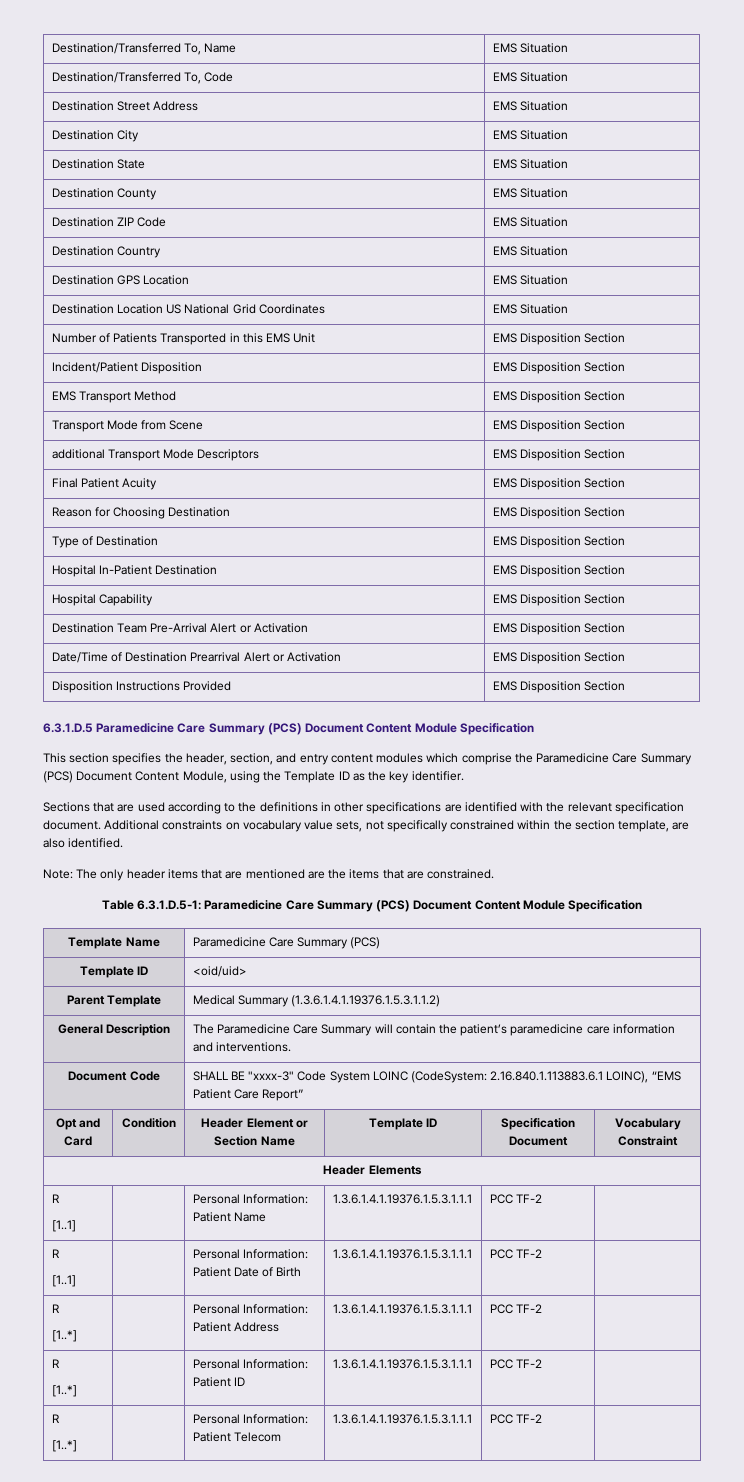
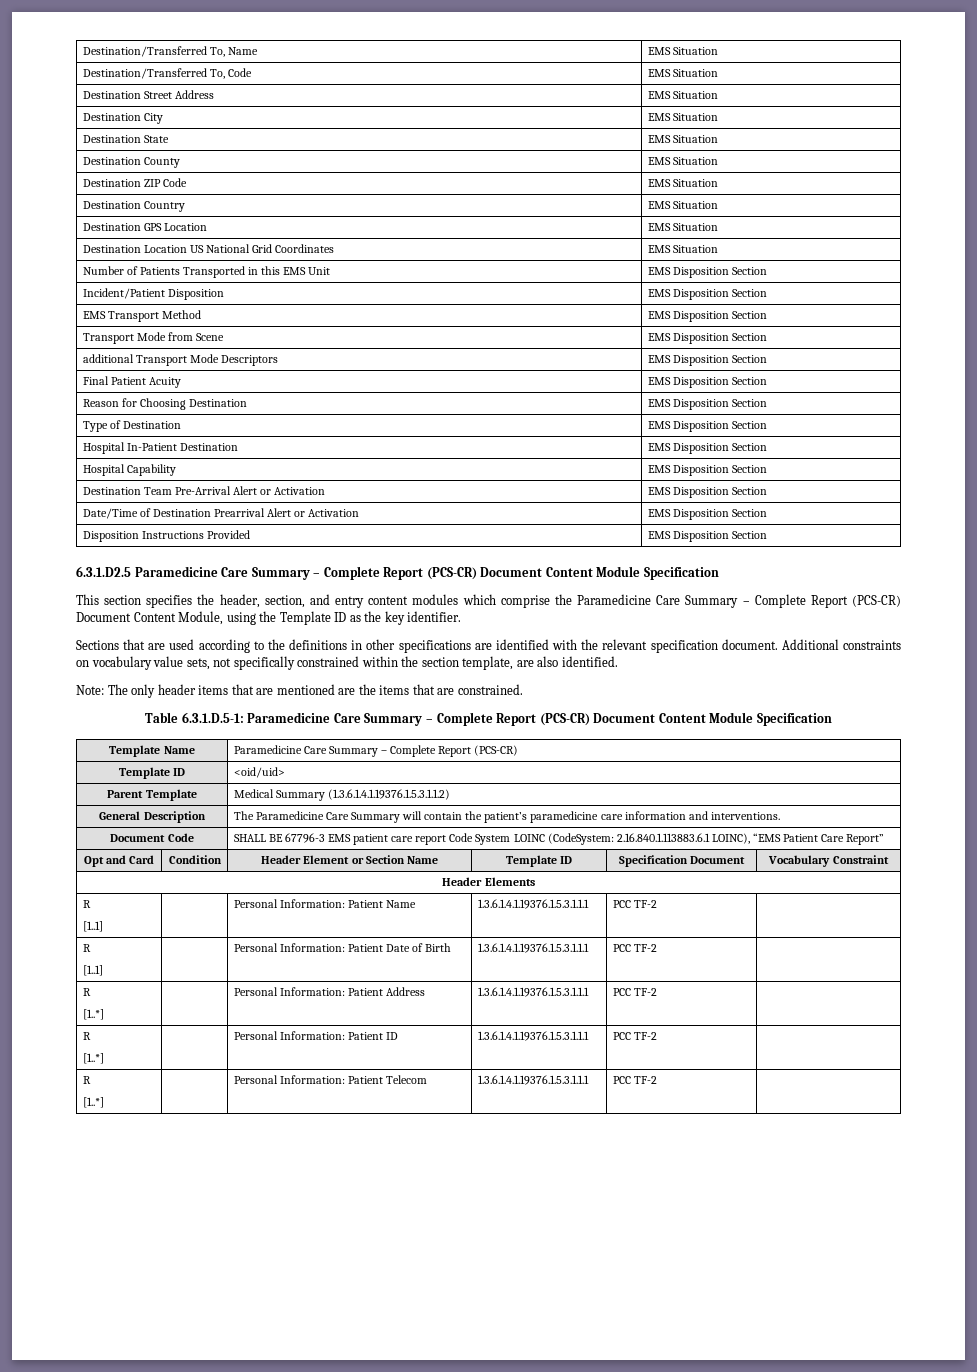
- 6.3.1.D.5 Paramedicine Care Summary (PCS) Document Content Module Specification
+ 6.3.1.D2.5 Paramedicine Care Summary – Complete Report (PCS-CR) Document Content Module Specification
- This section specifies the header, section, and entry content modules which comprise the Paramedicine Care Summary (PCS) Document Content Module, using the Template ID as the key identifier.
+ This section specifies the header, section, and entry content modules which comprise the Paramedicine Care Summary – Complete Report (PCS-CR) Document Content Module, using the Template ID as the key identifier.
- Table 6.3.1.D.5-1: Paramedicine Care Summary (PCS) Document Content Module Specification
+ Table 6.3.1.D.5-1: Paramedicine Care Summary – Complete Report (PCS-CR) Document Content Module Specification
- Template Name | Paramedicine Care Summary (PCS)
+ Template Name | Paramedicine Care Summary – Complete Report (PCS-CR)
- Document Code | SHALL BE "xxxx-3" Code System LOINC (CodeSystem: 2.16.840.1.113883.6.1 LOINC), “EMS Patient Care Report”
+ Document Code | SHALL BE 67796-3 EMS patient care report Code System LOINC (CodeSystem: 2.16.840.1.113883.6.1 LOINC), “EMS Patient Care Report”

